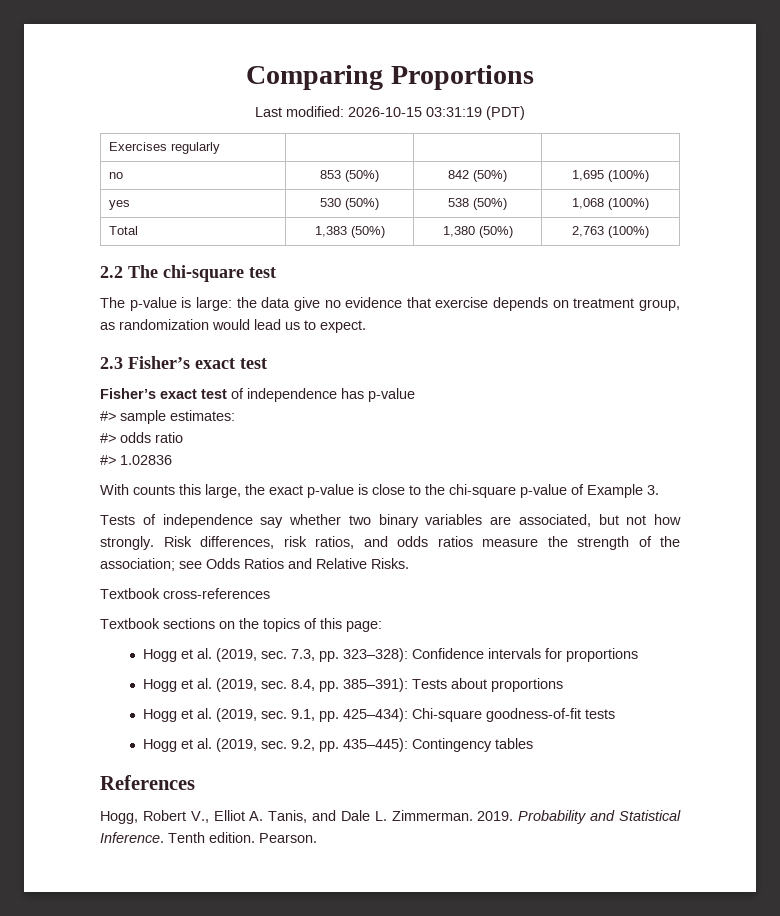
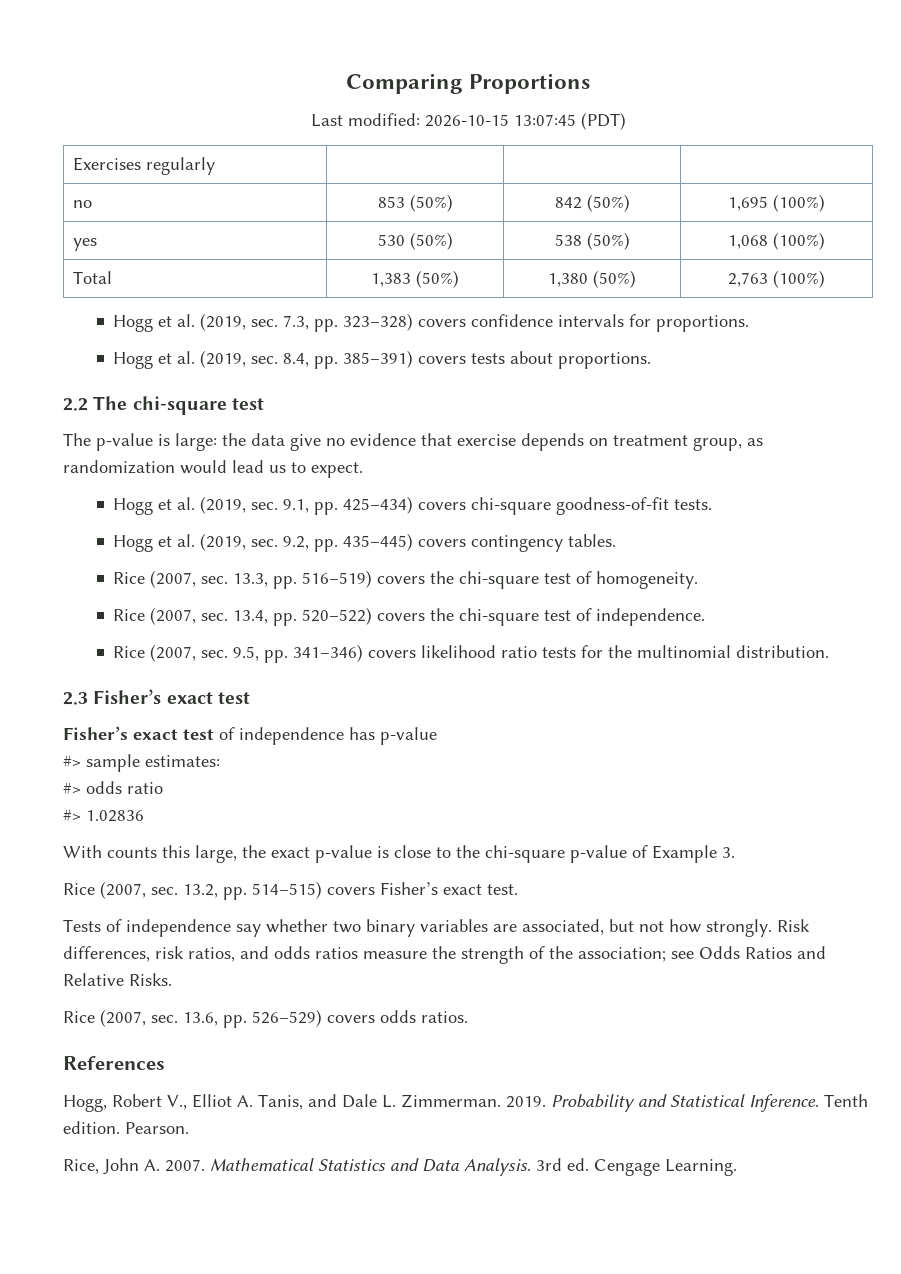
- Last modified: 2026-10-15 03:31:19 (PDT)
+ Last modified: 2026-10-15 13:07:45 (PDT)
+ Hogg et al. (2019, sec. 7.3, pp. 323–328) covers confidence intervals for proportions.
+ Hogg et al. (2019, sec. 8.4, pp. 385–391) covers tests about proportions.
+ Hogg et al. (2019, sec. 9.1, pp. 425–434) covers chi-square goodness-of-fit tests.
+ Hogg et al. (2019, sec. 9.2, pp. 435–445) covers contingency tables.
+ Rice (2007, sec. 13.3, pp. 516–519) covers the chi-square test of homogeneity.
+ Rice (2007, sec. 13.4, pp. 520–522) covers the chi-square test of independence.
+ Rice (2007, sec. 9.5, pp. 341–346) covers likelihood ratio tests for the multinomial distribution.
+ Rice (2007, sec. 13.2, pp. 514–515) covers Fisher’s exact test.
- Textbook cross-references
- Textbook sections on the topics of this page:
- Hogg et al. (2019, sec. 7.3, pp. 323–328): Confidence intervals for proportions
- Hogg et al. (2019, sec. 8.4, pp. 385–391): Tests about proportions
- Hogg et al. (2019, sec. 9.1, pp. 425–434): Chi-square goodness-of-fit tests
- Hogg et al. (2019, sec. 9.2, pp. 435–445): Contingency tables
+ Rice (2007, sec. 13.6, pp. 526–529) covers odds ratios.
+ Rice, John A. 2007. Mathematical Statistics and Data Analysis. 3rd ed. Cengage Learning.

